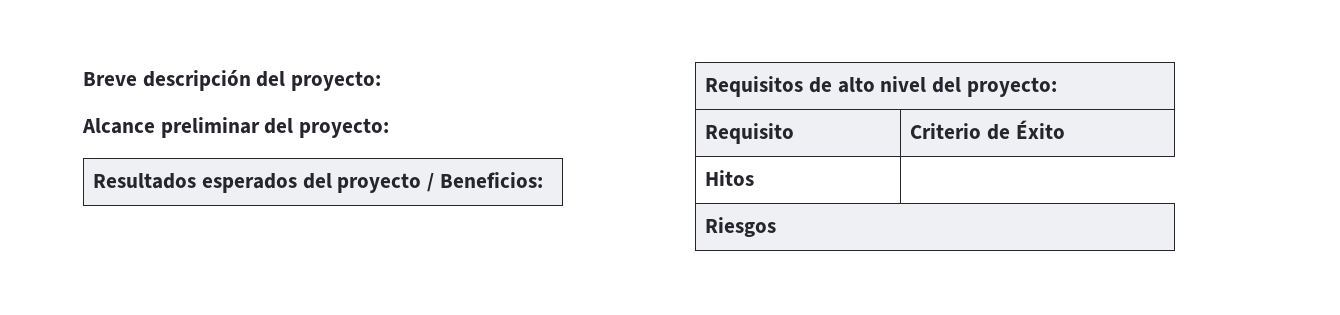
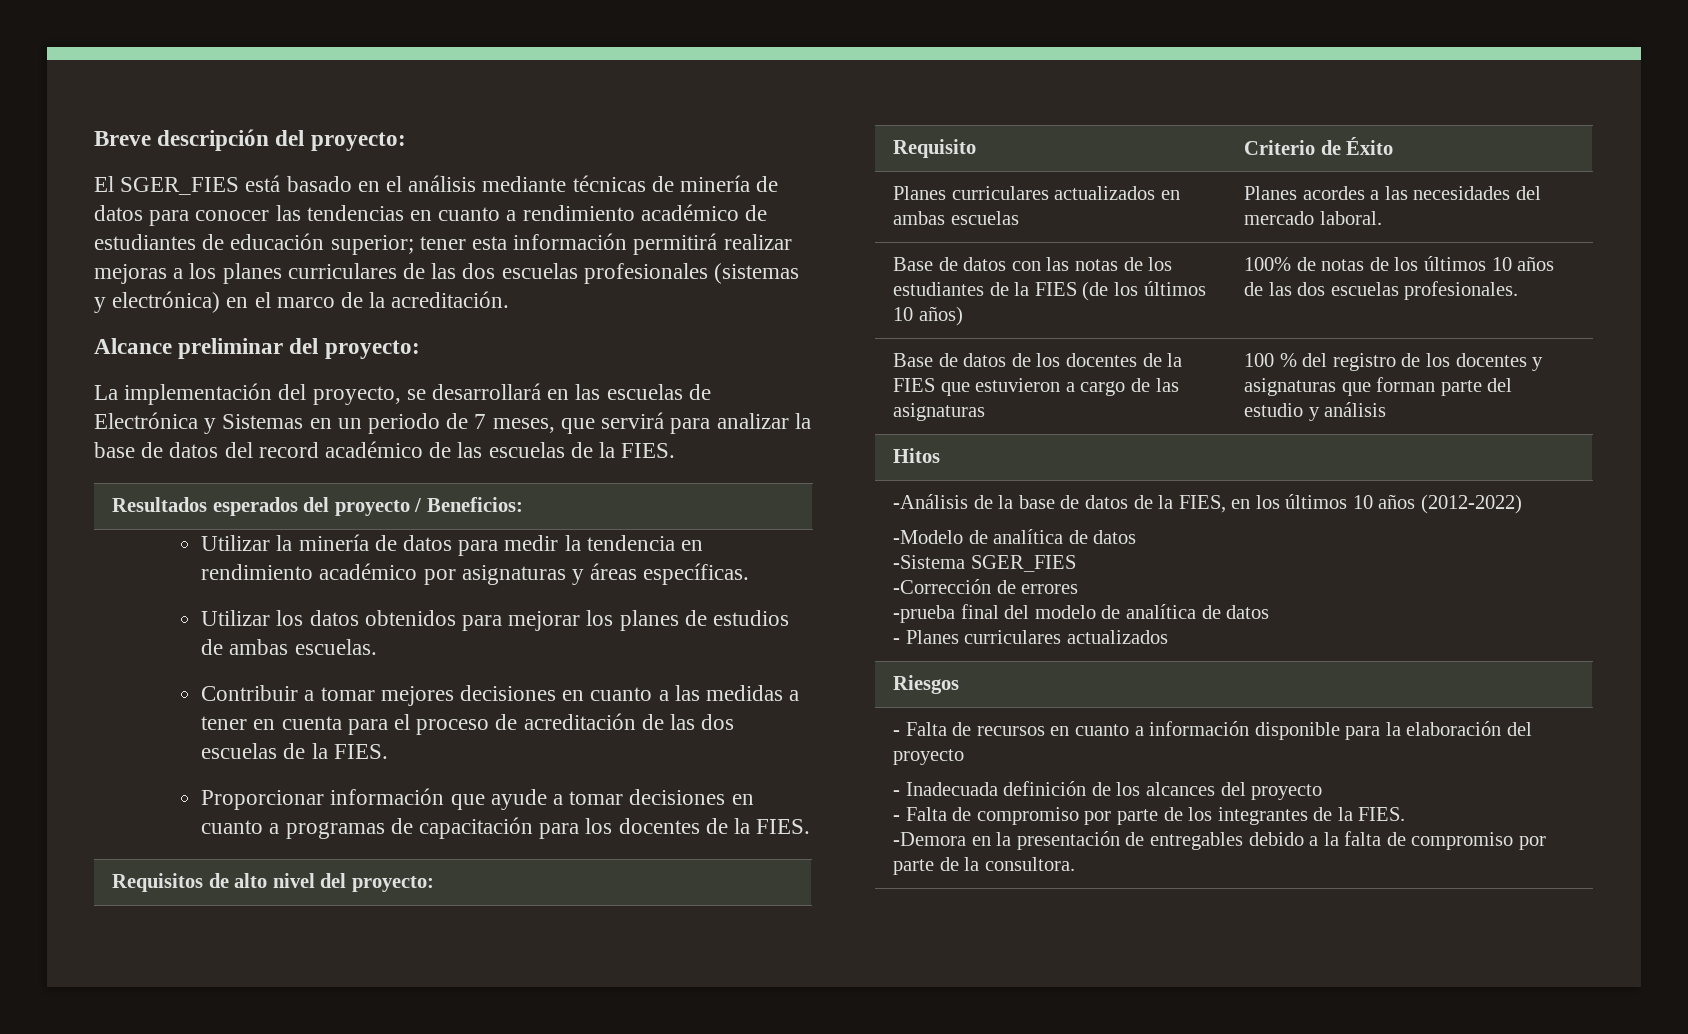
+ El SGER_FIES está basado en el análisis mediante técnicas de minería de datos para conocer las tendencias en cuanto a rendimiento académico de estudiantes de educación superior; tener esta información permitirá realizar mejoras a los planes curriculares de las dos escuelas profesionales (sistemas y electrónica) en el marco de la acreditación.
  Alcance preliminar del proyecto:
+ La implementación del proyecto, se desarrollará en las escuelas de Electrónica y Sistemas en un periodo de 7 meses, que servirá para analizar la base de datos del record académico de las escuelas de la FIES.
+ Utilizar la minería de datos para medir la tendencia en rendimiento académico por asignaturas y áreas específicas.
+ Utilizar los datos obtenidos para mejorar los planes de estudios de ambas escuelas.
+ Contribuir a tomar mejores decisiones en cuanto a las medidas a tener en cuenta para el proceso de acreditación de las dos escuelas de la FIES.
+ Proporcionar información que ayude a tomar decisiones en cuanto a programas de capacitación para los docentes de la FIES.
+ Planes curriculares actualizados en ambas escuelas | Planes acordes a las necesidades del mercado laboral.
+ Base de datos con las notas de los estudiantes de la FIES (de los últimos 10 años) | 100% de notas de los últimos 10 años de las dos escuelas profesionales.
+ Base de datos de los docentes de la FIES que estuvieron a cargo de las asignaturas | 100 % del registro de los docentes y asignaturas que forman parte del estudio y análisis
  Hitos
+ -Análisis de la base de datos de la FIES, en los últimos 10 años (2012-2022)
+ -Modelo de analítica de datos
+ -Sistema SGER_FIES
+ -Corrección de errores
+ -prueba final del modelo de analítica de datos
+ - Planes curriculares actualizados
  Riesgos
+ - Falta de recursos en cuanto a información disponible para la elaboración del proyecto
+ - Inadecuada definición de los alcances del proyecto
+ - Falta de compromiso por parte de los integrantes de la FIES.
+ -Demora en la presentación de entregables debido a la falta de compromiso por parte de la consultora.

